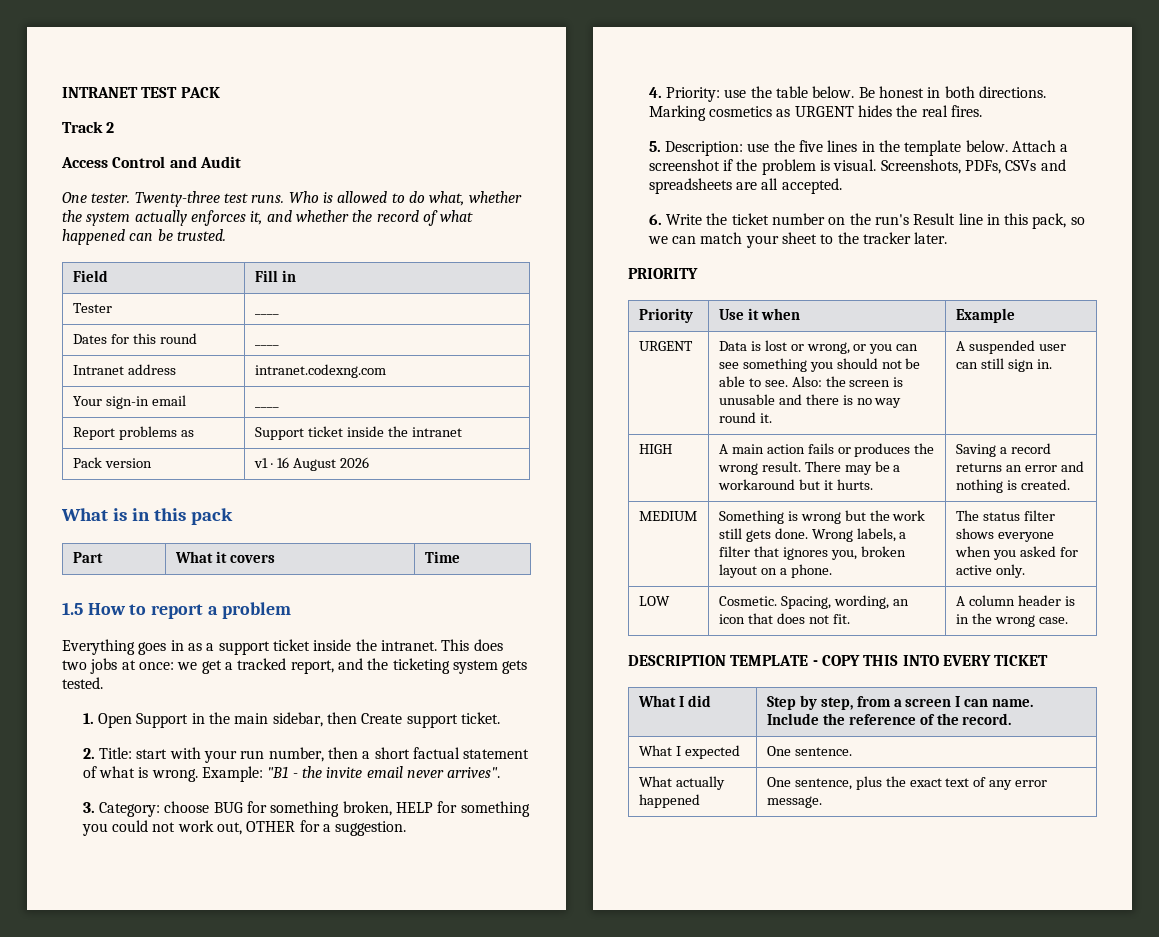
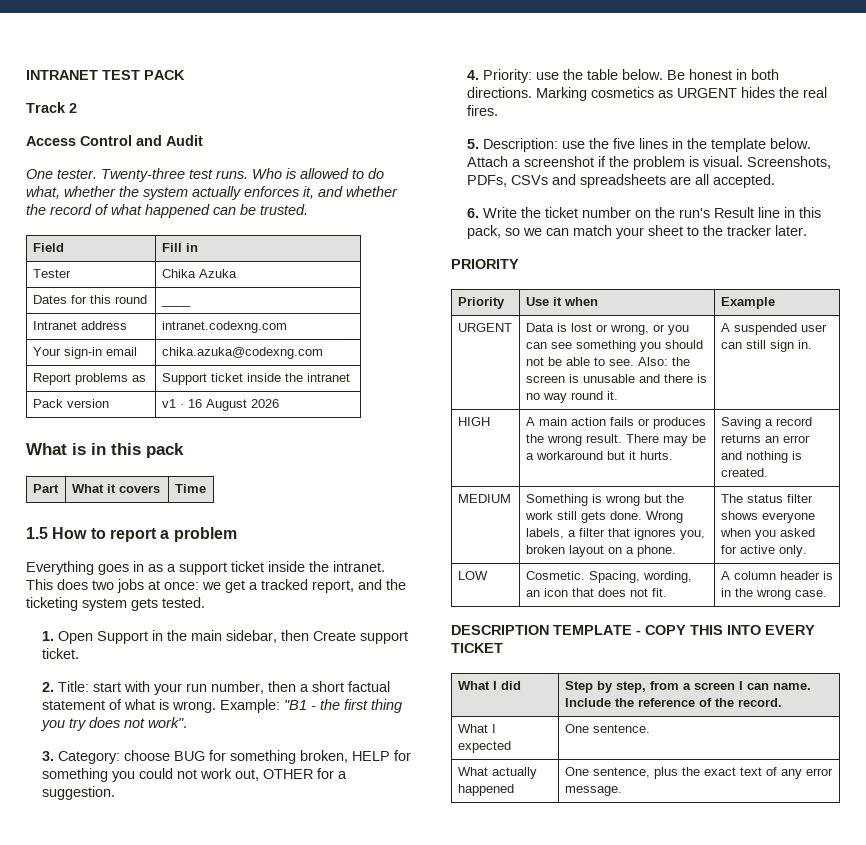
- Tester | ____
+ Tester | Chika Azuka
- Your sign-in email | ____
+ Your sign-in email | chika.azuka@codexng.com
- Example: "B1 - the invite email never arrives".
+ Example: "B1 - the first thing you try does not work".

